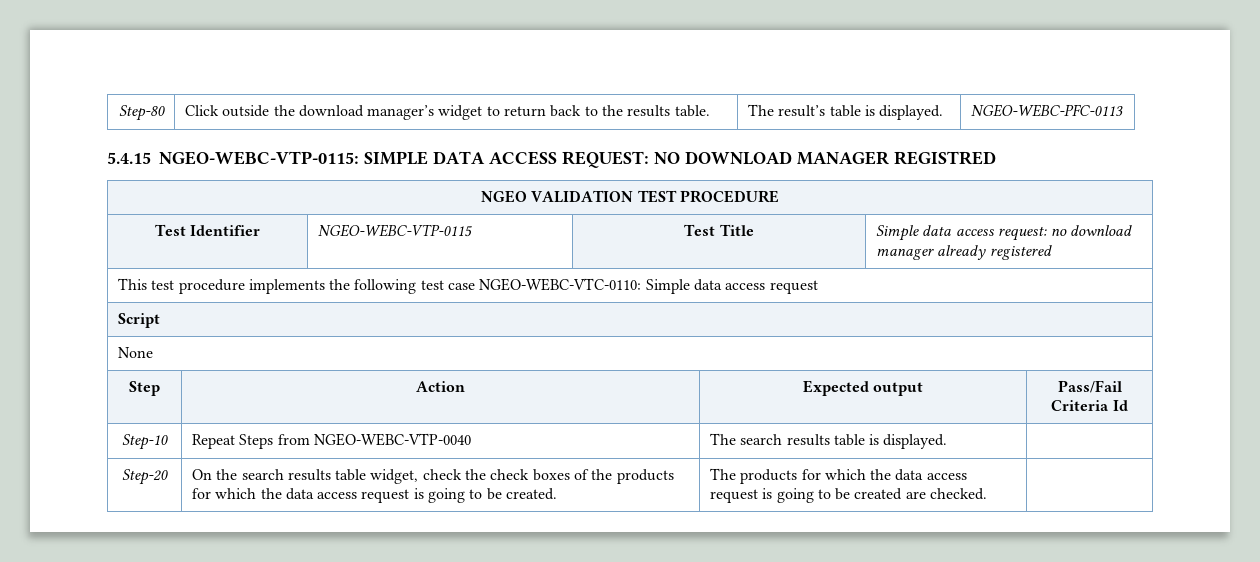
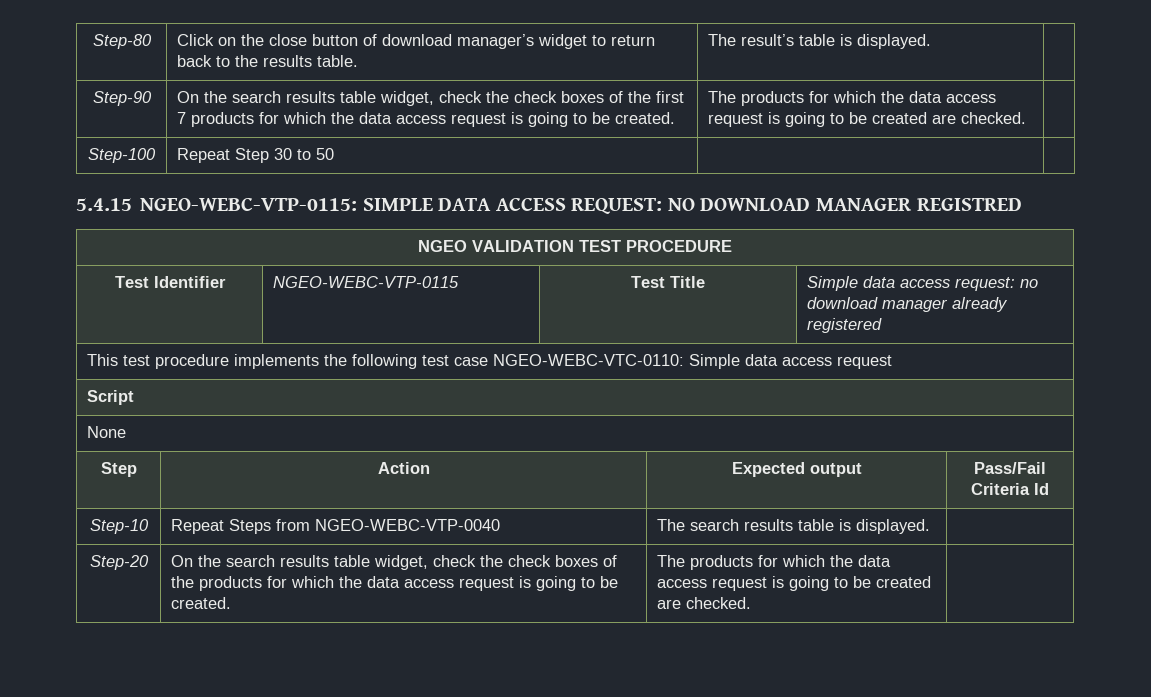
- Step-80 | Click outside the download manager’s widget to return back to the results table. | The result’s table is displayed. | NGEO-WEBC-PFC-0113
+ Step-80 | Click on the close button of download manager’s widget to return back to the results table. | The result’s table is displayed. |
+ Step-90 | On the search results table widget, check the check boxes of the first 7 products for which the data access request is going to be created. | The products for which the data access request is going to be created are checked. |
+ Step-100 | Repeat Step 30 to 50 | |

